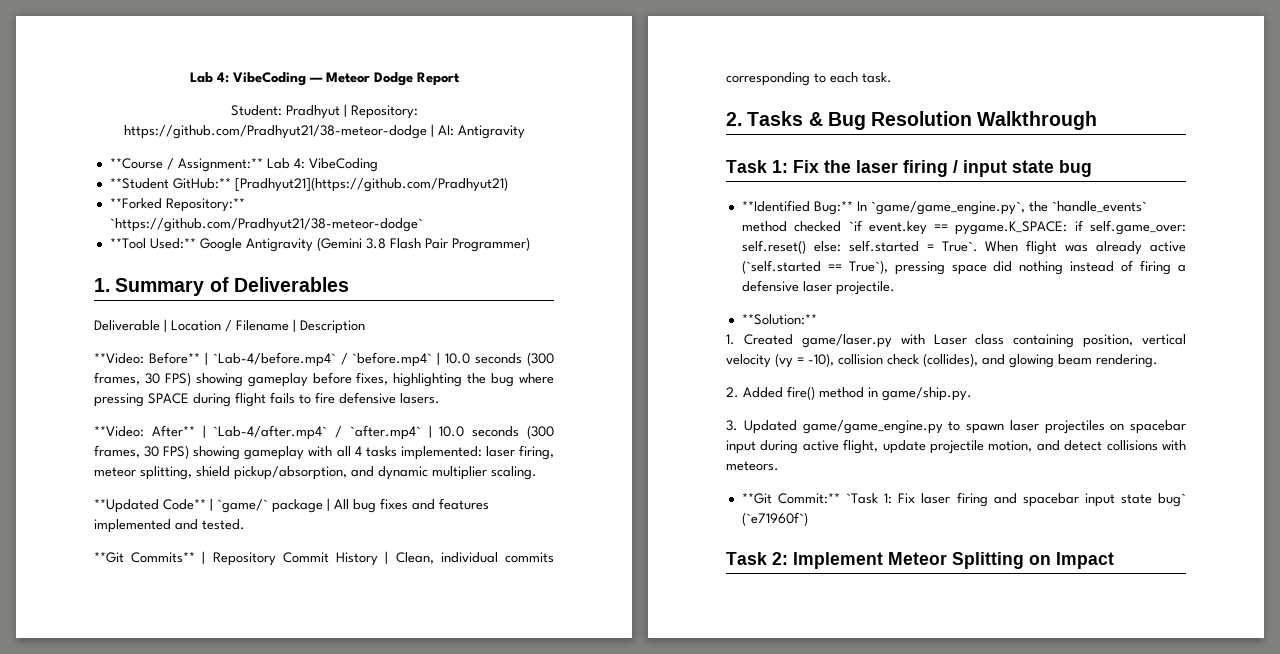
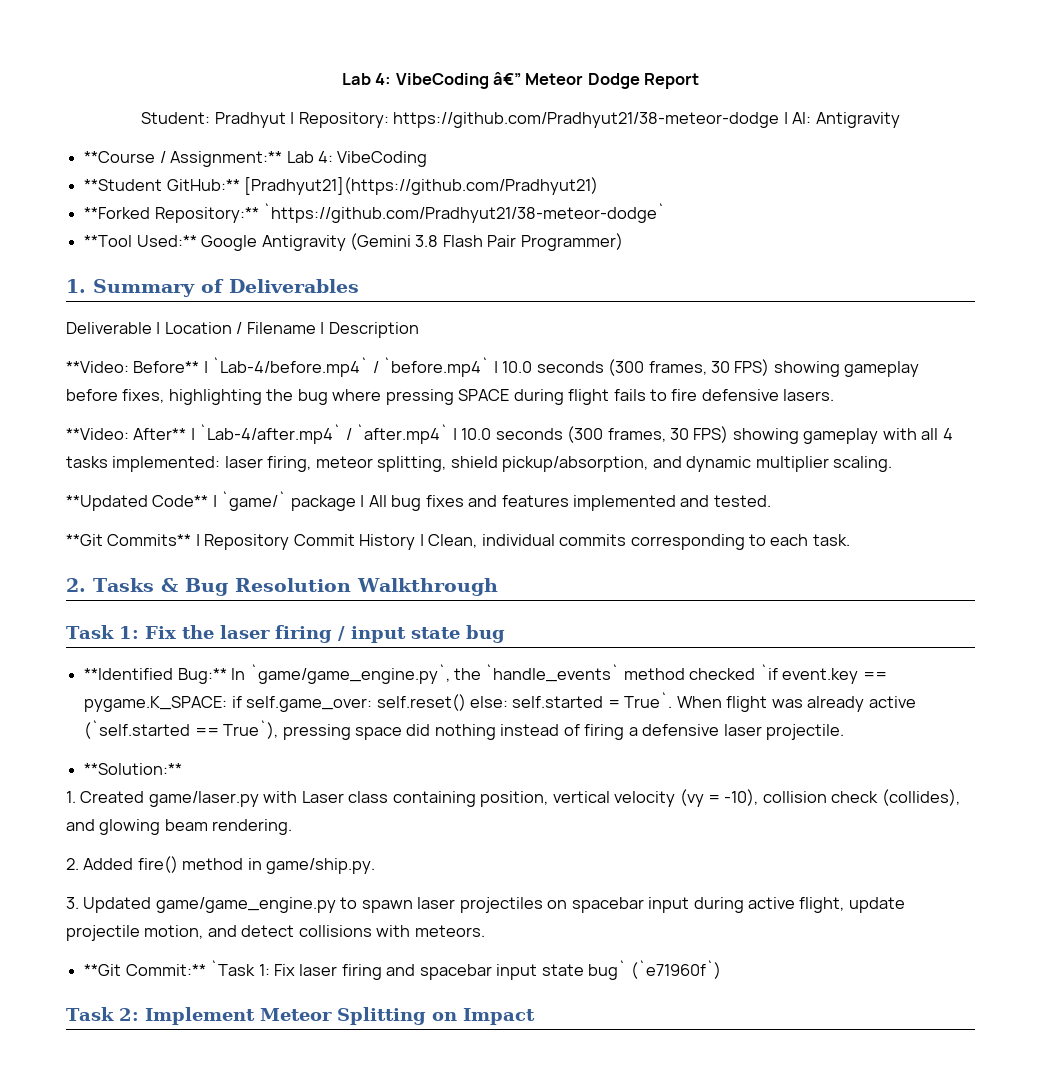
- Lab 4: VibeCoding — Meteor Dodge Report
+ Lab 4: VibeCoding â€” Meteor Dodge Report

